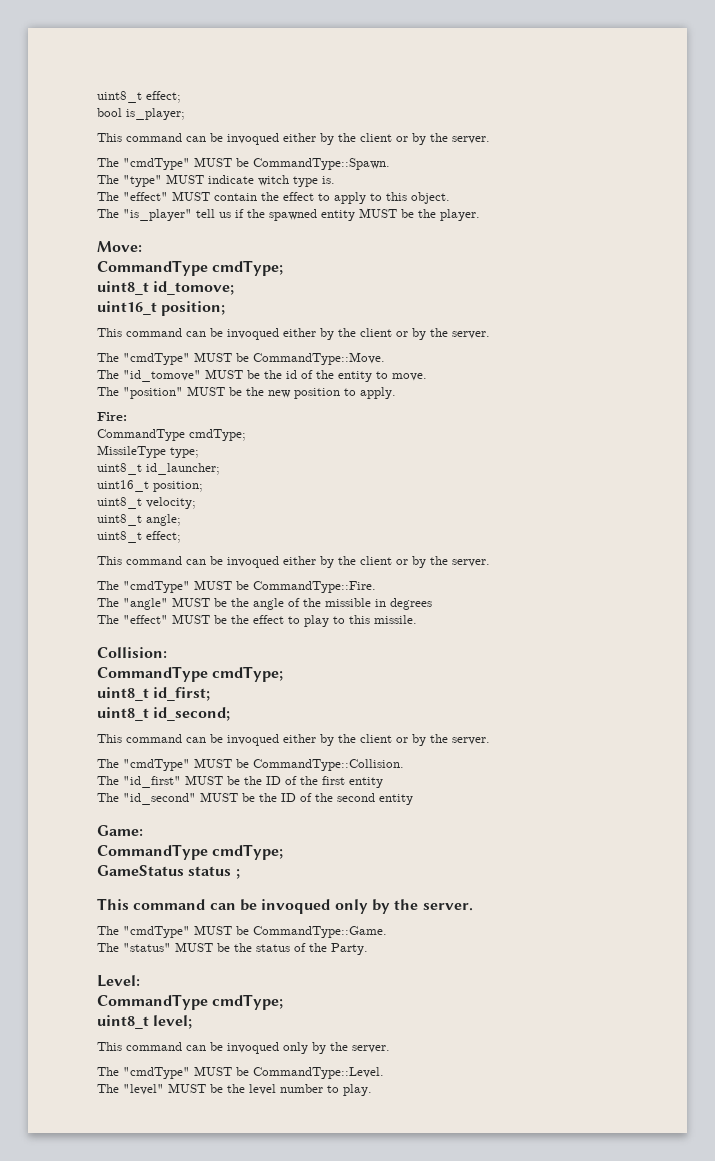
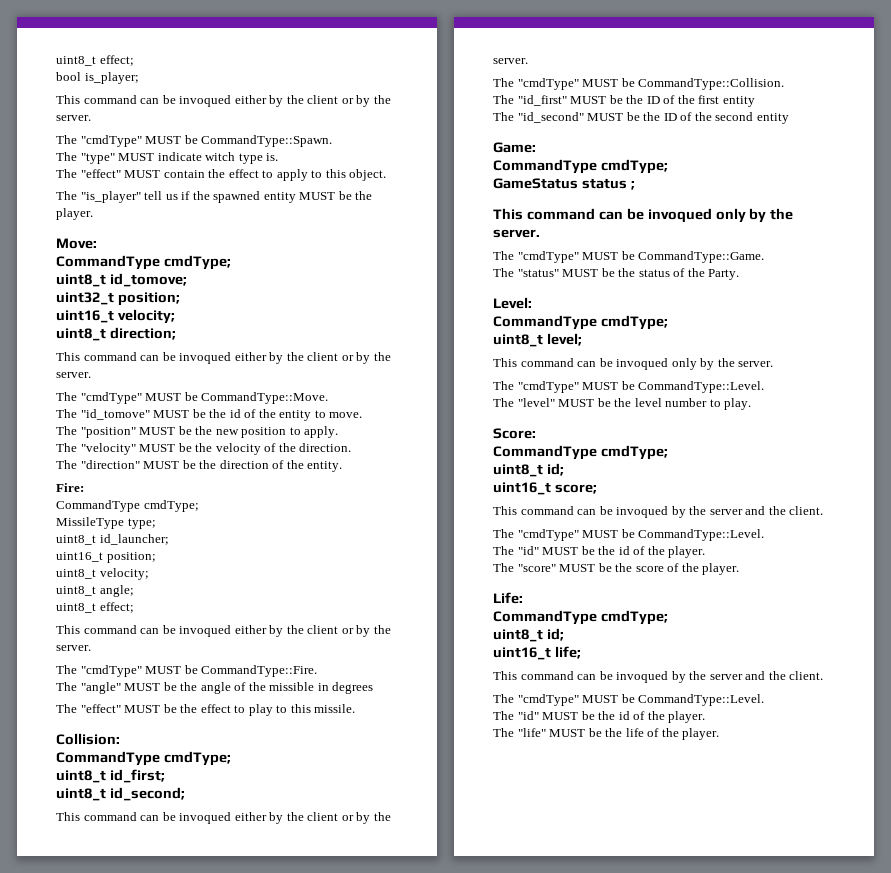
  uint8_t id_tomove;
- uint16_t position;
+ uint32_t position;
+ uint16_t velocity;
+ uint8_t direction;
+ The "velocity" MUST be the velocity of the direction.
+ The "direction" MUST be the direction of the entity.
+ Score:
+ CommandType cmdType;
+ uint8_t id;
+ uint16_t score;
+ This command can be invoqued by the server and the client.
+ The "cmdType" MUST be CommandType::Level.
+ The "id" MUST be the id of the player.
+ The "score" MUST be the score of the player.
+ Life:
+ CommandType cmdType;
+ uint8_t id;
+ uint16_t life;
+ This command can be invoqued by the server and the client.
+ The "cmdType" MUST be CommandType::Level.
+ The "id" MUST be the id of the player.
+ The "life" MUST be the life of the player.

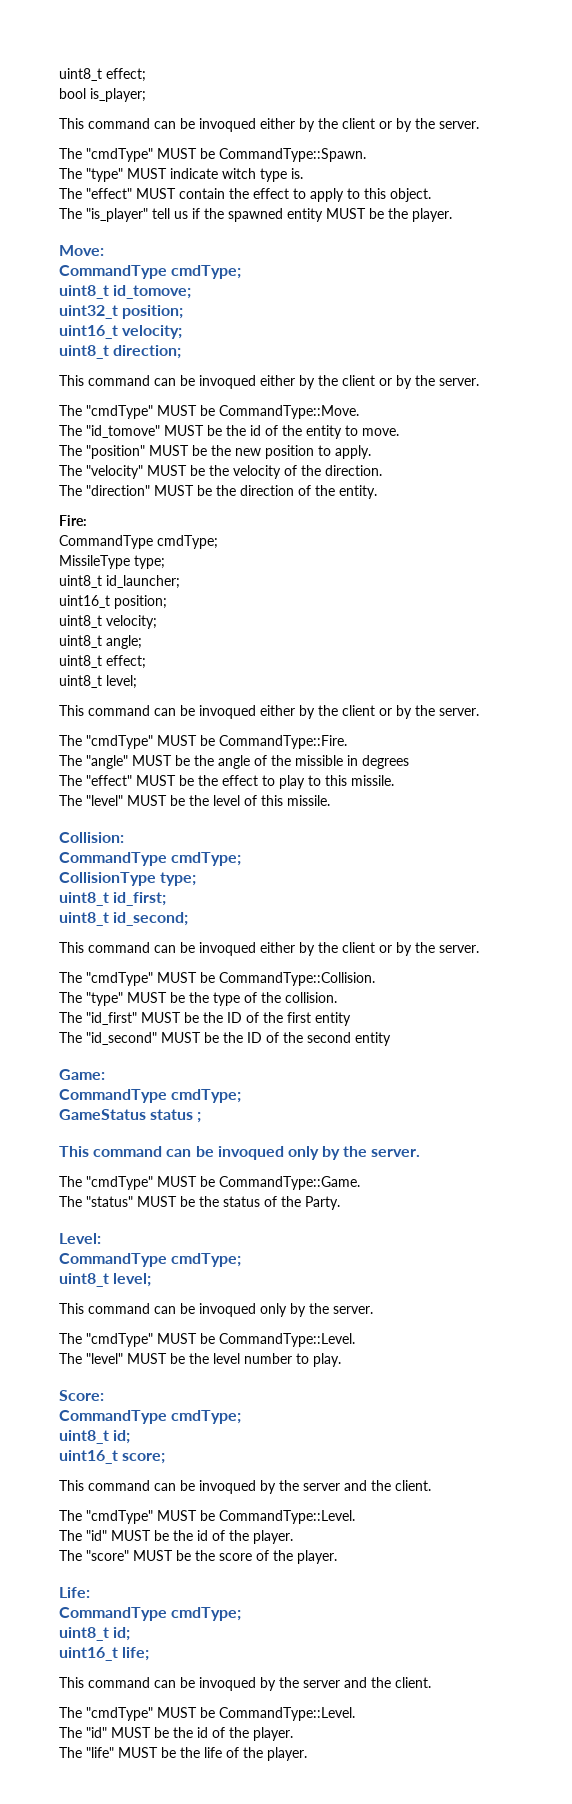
  uint8_t angle;
  uint8_t effect;
+ uint8_t level;
+ The "level" MUST be the level of this missile.
+ CollisionType type;
+ The "type" MUST be the type of the collision.

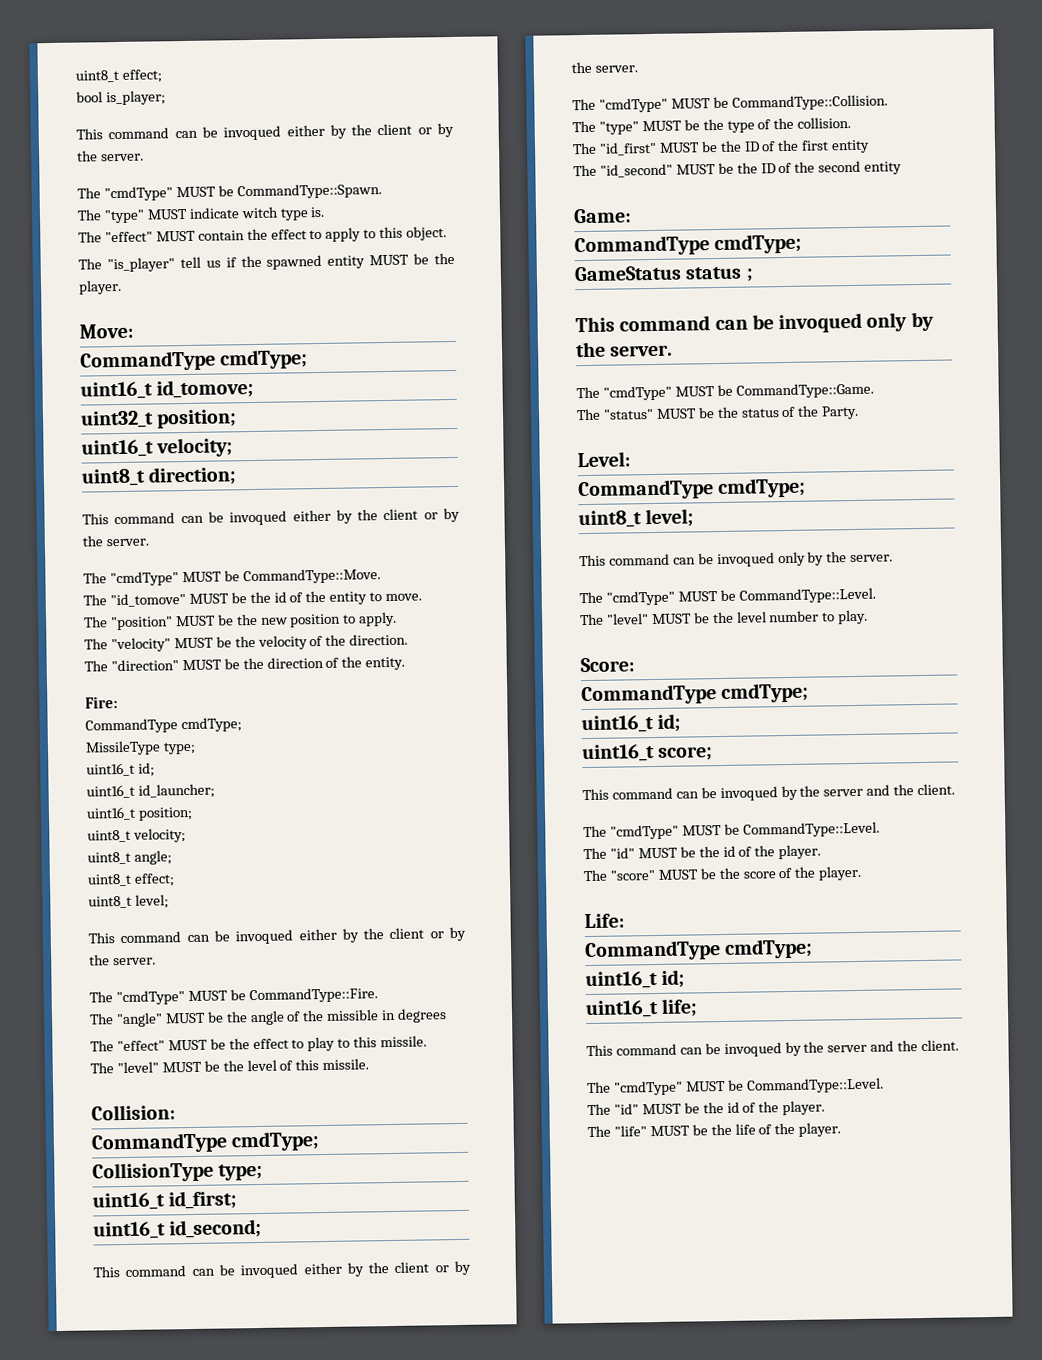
- uint8_t id_tomove;
+ uint16_t id_tomove;
  MissileType type;
- uint8_t id_launcher;
+ uint16_t id;
+ uint16_t id_launcher;
- uint8_t id_first;
+ uint16_t id_first;
- uint8_t id_second;
+ uint16_t id_second;
  Score:
  CommandType cmdType;
- uint8_t id;
+ uint16_t id;
  Life:
  CommandType cmdType;
- uint8_t id;
+ uint16_t id;

